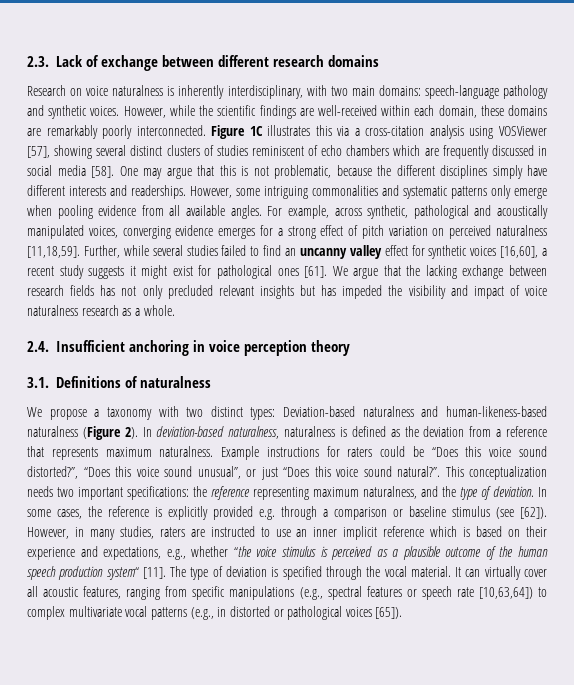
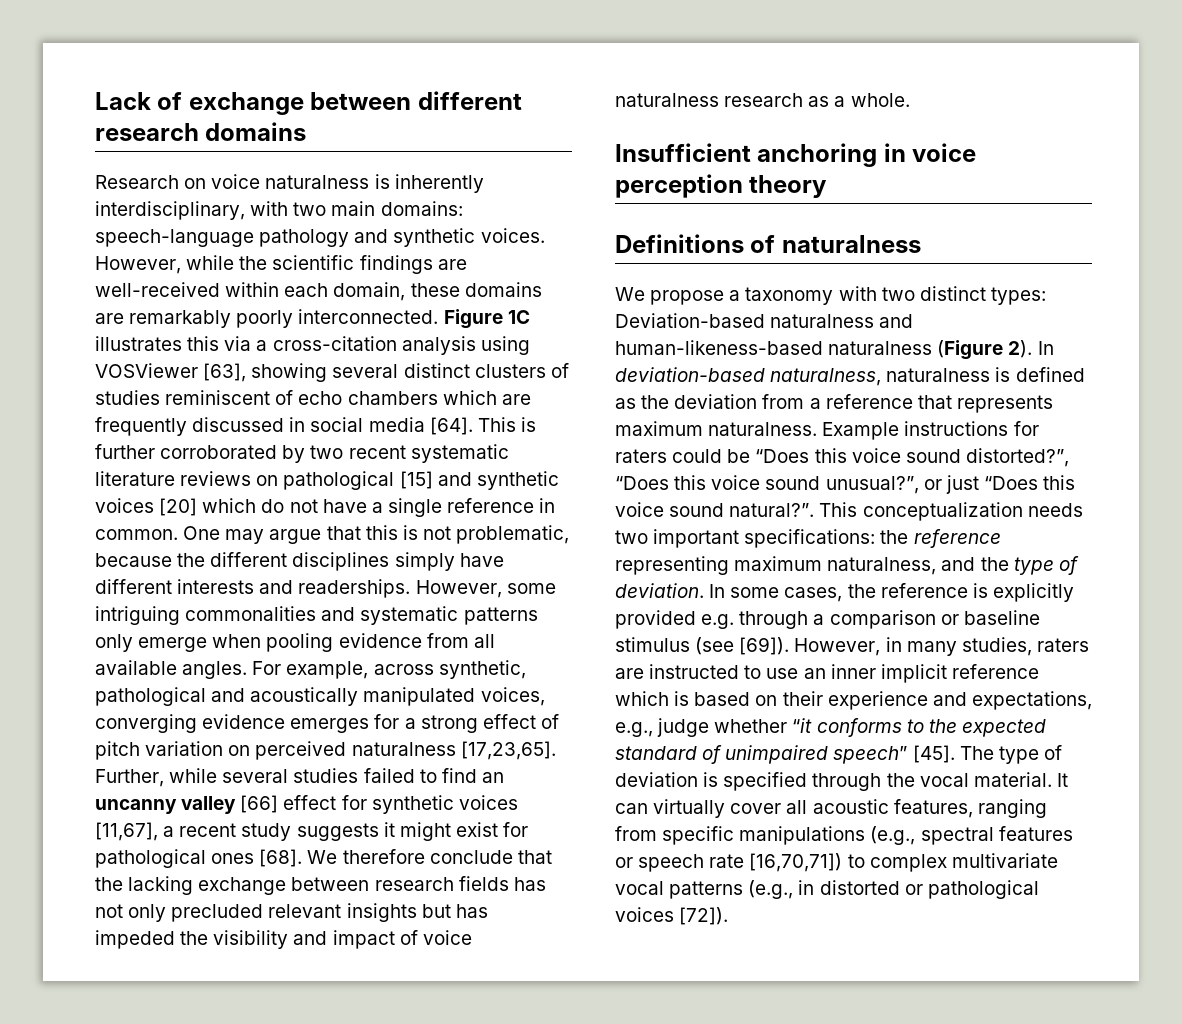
- 2.3. Lack of exchange between different research domains
+ Lack of exchange between different research domains
- Figure 1C illustrates this via a cross-citation analysis using VOSViewer [57], showing several distinct clusters of studies reminiscent of echo chambers which are frequently discussed in social media [58].
+ Figure 1C illustrates this via a cross-citation analysis using VOSViewer [63], showing several distinct clusters of studies reminiscent of echo chambers which are frequently discussed in social media [64]. This is further corroborated by two recent systematic literature reviews on pathological [15] and synthetic voices [20] which do not have a single reference in common.
- For example, across synthetic, pathological and acoustically manipulated voices, converging evidence emerges for a strong effect of pitch variation on perceived naturalness [11,18,59].
+ For example, across synthetic, pathological and acoustically manipulated voices, converging evidence emerges for a strong effect of pitch variation on perceived naturalness [17,23,65].
- Further, while several studies failed to find an uncanny valley effect for synthetic voices [16,60], a recent study suggests it might exist for pathological ones [61]. We argue that the lacking exchange between research fields has not only precluded relevant insights but has impeded the visibility and impact of voice naturalness research as a whole.
+ Further, while several studies failed to find an uncanny valley [66] effect for synthetic voices [11,67], a recent study suggests it might exist for pathological ones [68]. We therefore conclude that the lacking exchange between research fields has not only precluded relevant insights but has impeded the visibility and impact of voice naturalness research as a whole.
- 2.4. Insufficient anchoring in voice perception theory
+ Insufficient anchoring in voice perception theory
- 3.1. Definitions of naturalness
+ Definitions of naturalness
- Example instructions for raters could be “Does this voice sound distorted?”, “Does this voice sound unusual”, or just “Does this voice sound natural?”.
+ Example instructions for raters could be “Does this voice sound distorted?”, “Does this voice sound unusual?”, or just “Does this voice sound natural?”.
- In some cases, the reference is explicitly provided e.g. through a comparison or baseline stimulus (see [62]).
+ In some cases, the reference is explicitly provided e.g. through a comparison or baseline stimulus (see [69]).
- However, in many studies, raters are instructed to use an inner implicit reference which is based on their experience and expectations, e.g., whether “the voice stimulus is perceived as a plausible outcome of the human speech production system“ [11].
+ However, in many studies, raters are instructed to use an inner implicit reference which is based on their experience and expectations, e.g., judge whether “it conforms to the expected standard of unimpaired speech” [45].
- It can virtually cover all acoustic features, ranging from specific manipulations (e.g., spectral features or speech rate [10,63,64]) to complex multivariate vocal patterns (e.g., in distorted or pathological voices [65]).
+ It can virtually cover all acoustic features, ranging from specific manipulations (e.g., spectral features or speech rate [16,70,71]) to complex multivariate vocal patterns (e.g., in distorted or pathological voices [72]).

